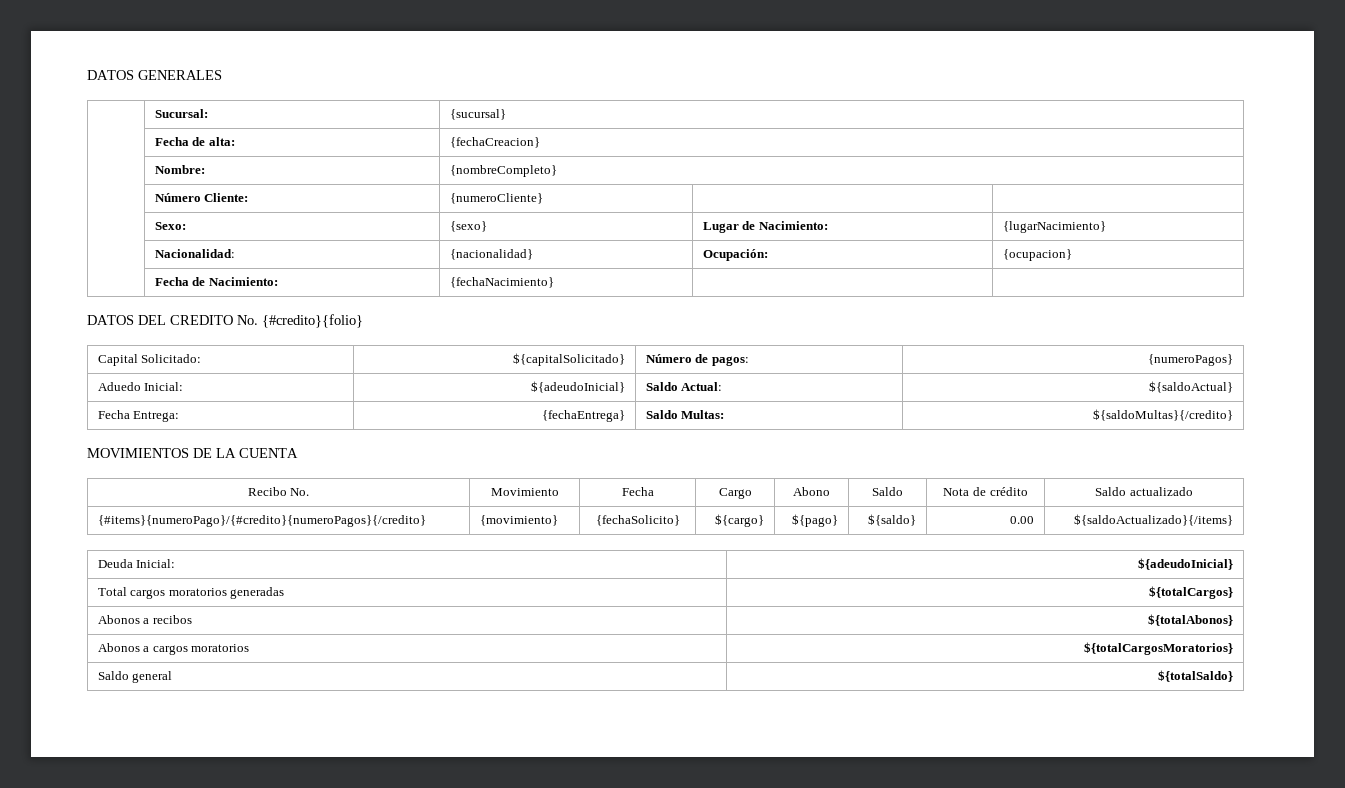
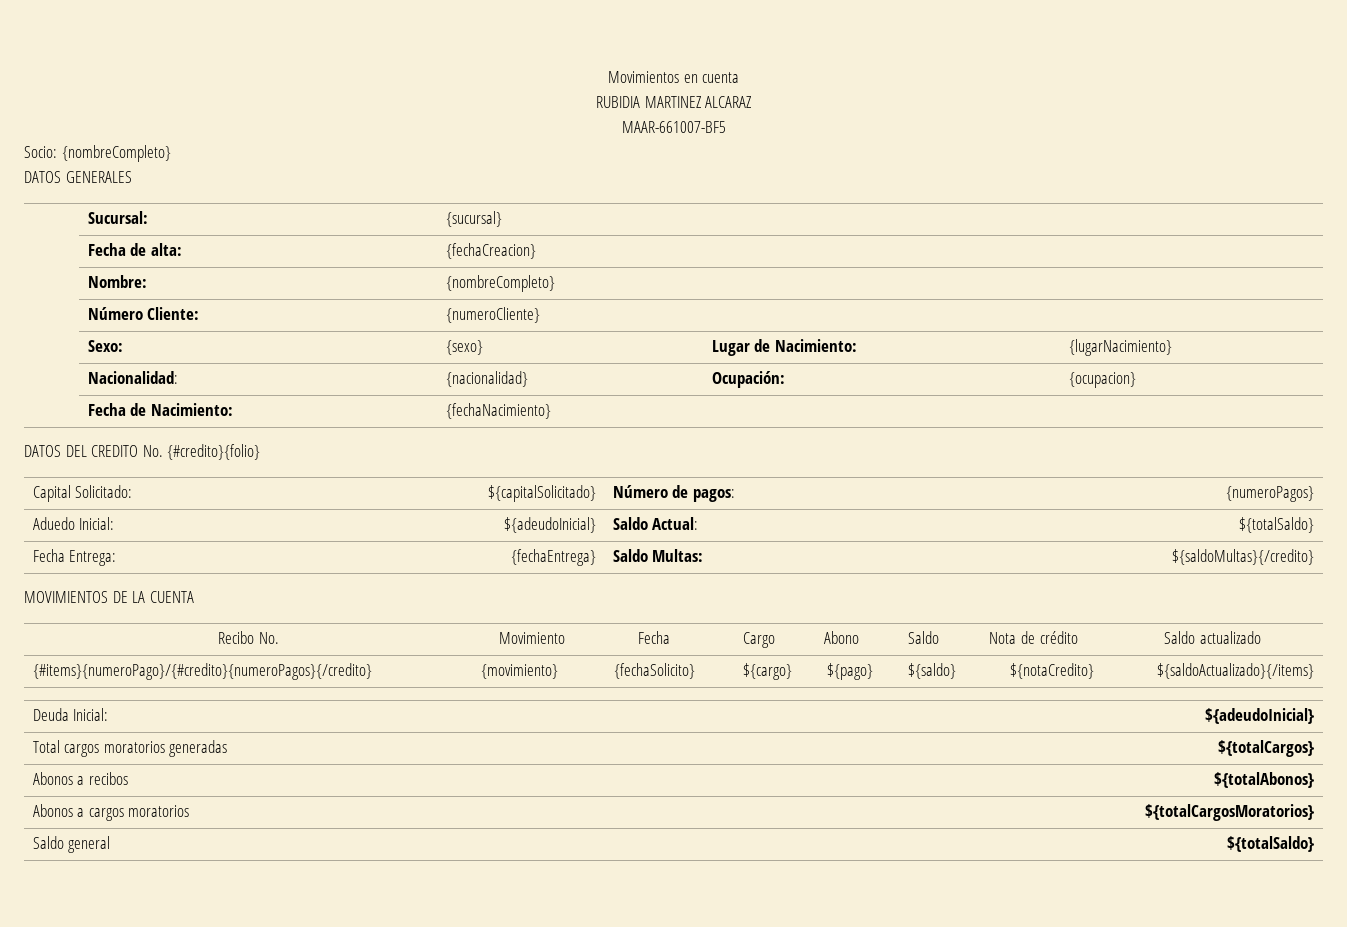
+ Movimientos en cuenta
+ RUBIDIA MARTINEZ ALCARAZ
+ MAAR-661007-BF5
+ Socio: {nombreCompleto}
- Aduedo Inicial: | ${adeudoInicial} | Saldo Actual: | ${saldoActual}
+ Aduedo Inicial: | ${adeudoInicial} | Saldo Actual: | ${totalSaldo}
- {#items}{numeroPago}/{#credito}{numeroPagos}{/credito} | {movimiento} | {fechaSolicito} | ${cargo} | ${pago} | ${saldo} | 0.00 | ${saldoActualizado}{/items}
+ {#items}{numeroPago}/{#credito}{numeroPagos}{/credito} | {movimiento} | {fechaSolicito} | ${cargo} | ${pago} | ${saldo} | ${notaCredito} | ${saldoActualizado}{/items}

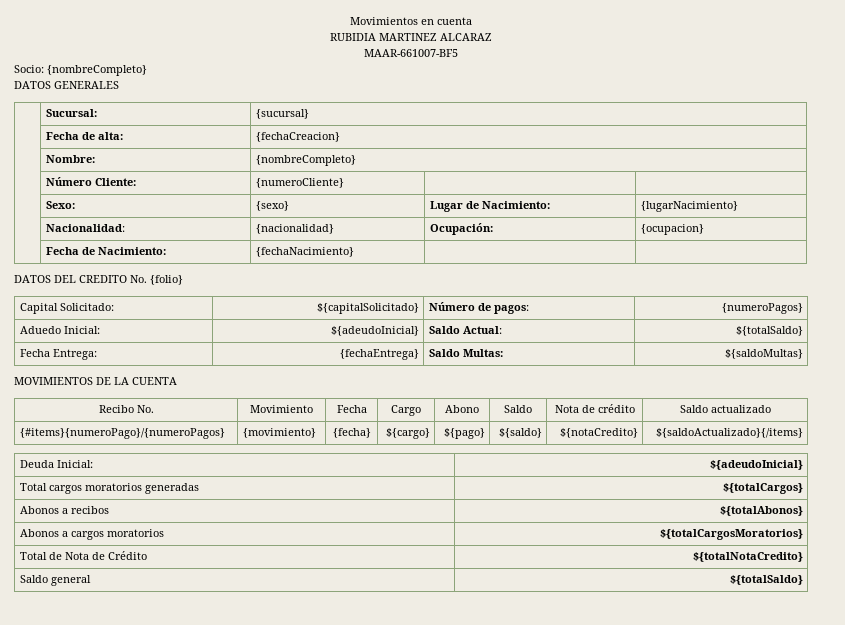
- DATOS DEL CREDITO No. {#credito}{folio}
+ DATOS DEL CREDITO No. {folio}
- Fecha Entrega: | {fechaEntrega} | Saldo Multas: | ${saldoMultas}{/credito}
+ Fecha Entrega: | {fechaEntrega} | Saldo Multas: | ${saldoMultas}
- {#items}{numeroPago}/{#credito}{numeroPagos}{/credito} | {movimiento} | {fechaSolicito} | ${cargo} | ${pago} | ${saldo} | ${notaCredito} | ${saldoActualizado}{/items}
+ {#items}{numeroPago}/{numeroPagos} | {movimiento} | {fecha} | ${cargo} | ${pago} | ${saldo} | ${notaCredito} | ${saldoActualizado}{/items}
+ Total de Nota de Crédito | ${totalNotaCredito}

